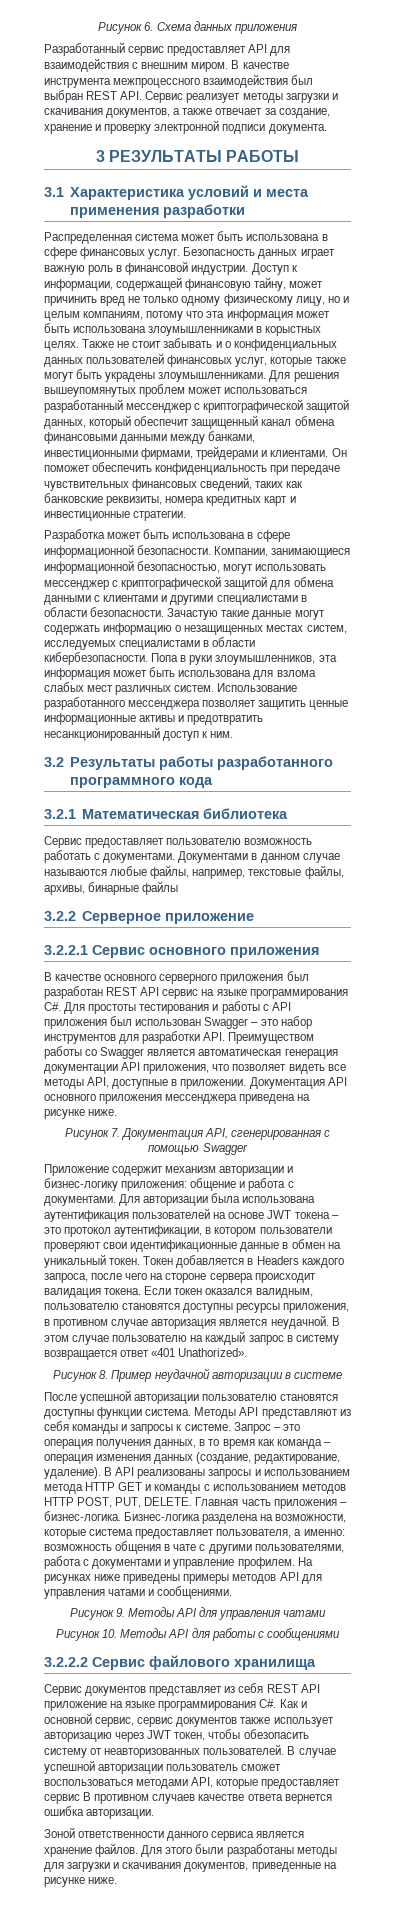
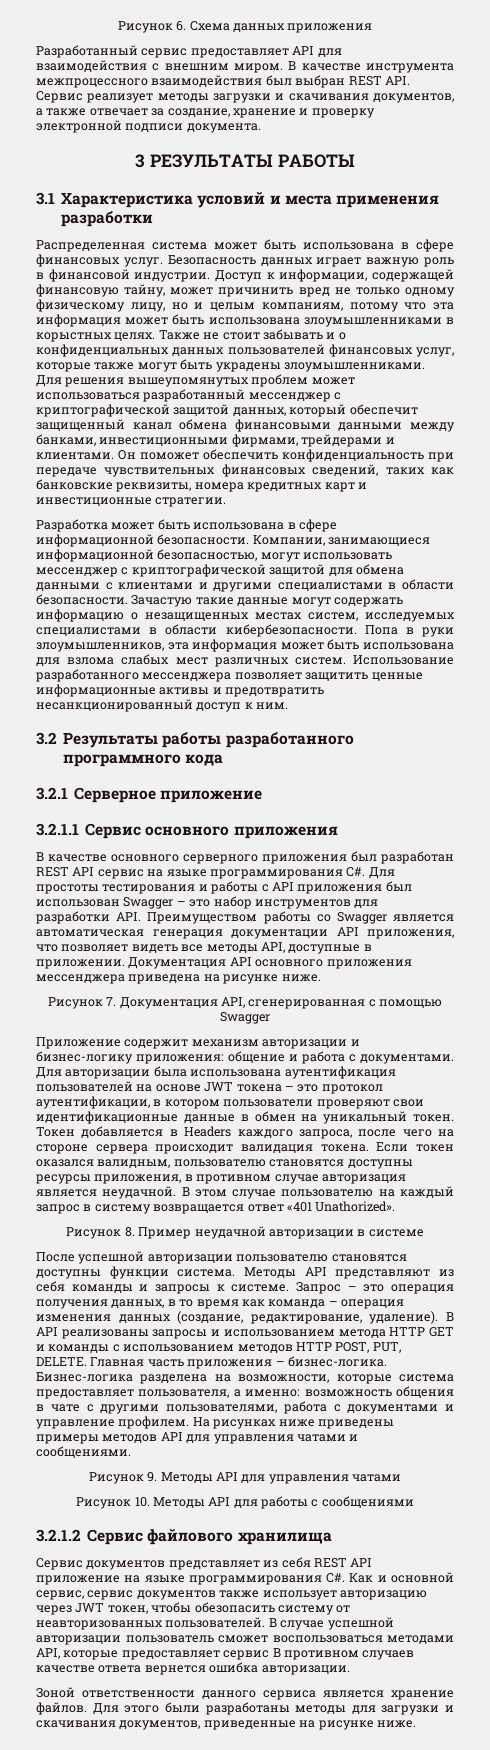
- 3.2.1 Математическая библиотека
- Сервис предоставляет пользователю возможность работать с документами. Документами в данном случае называются любые файлы, например, текстовые файлы, архивы, бинарные файлы
- 3.2.2 Серверное приложение
+ 3.2.1 Серверное приложение
- 3.2.2.1 Сервис основного приложения
+ 3.2.1.1 Сервис основного приложения
- 3.2.2.2 Сервис файлового хранилища
+ 3.2.1.2 Сервис файлового хранилища

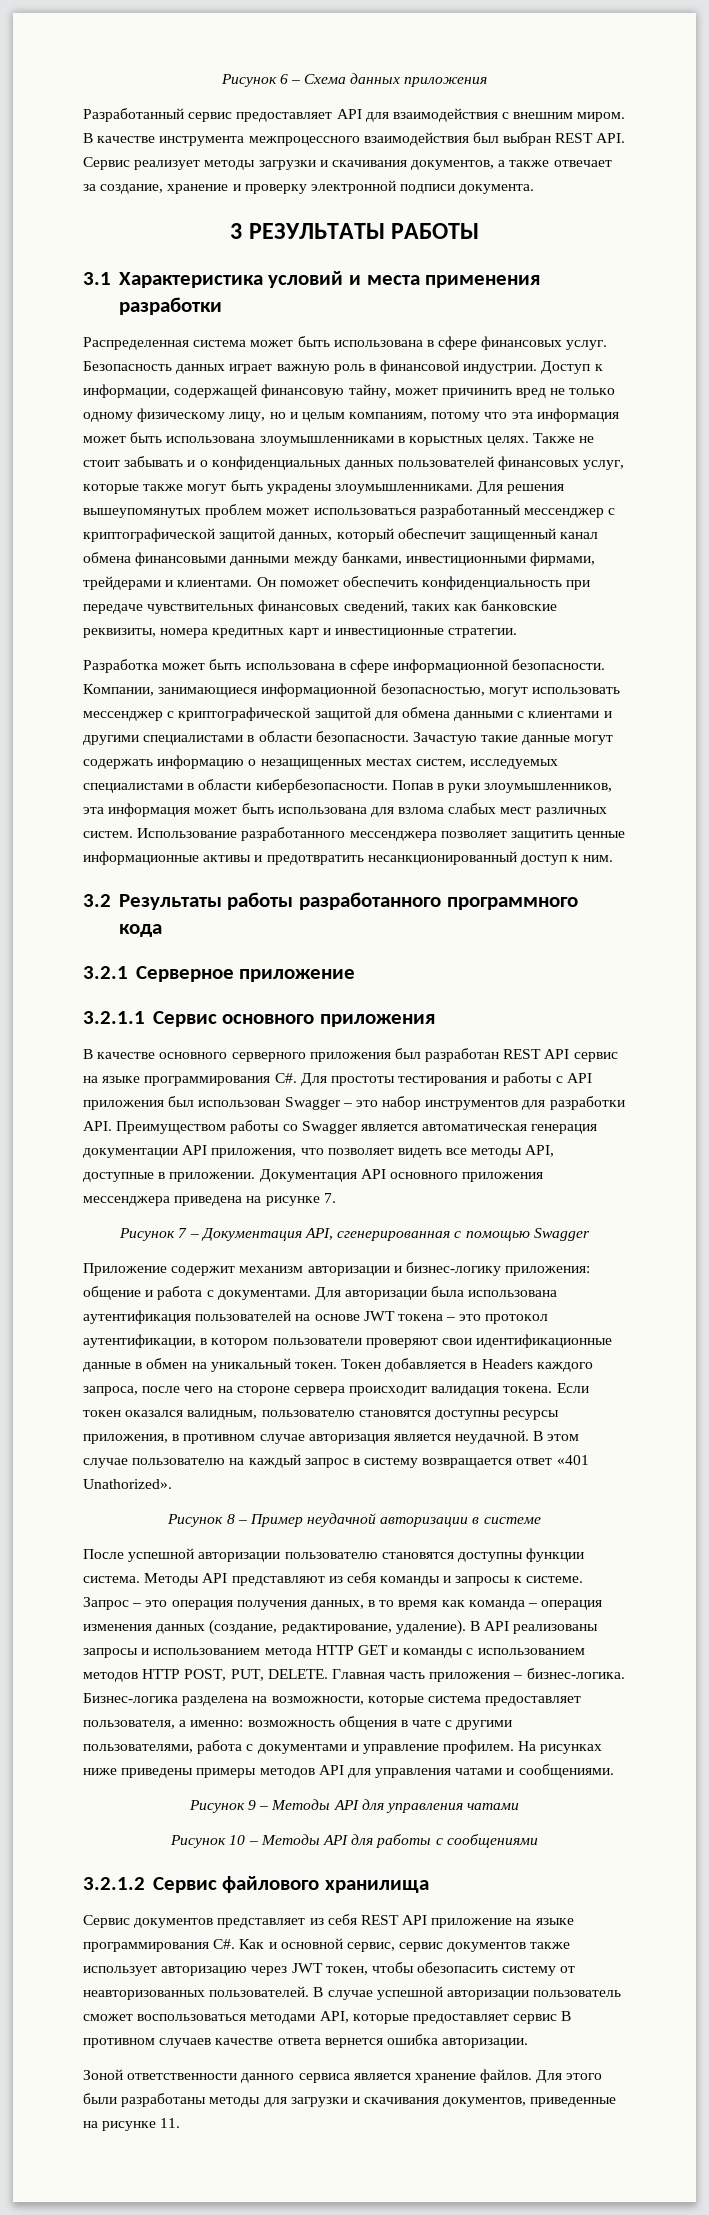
- Рисунок 6. Схема данных приложения
+ Рисунок 6 – Схема данных приложения
- Попа в руки злоумышленников, эта информация может быть использована для взлома слабых мест различных систем.
+ Попав в руки злоумышленников, эта информация может быть использована для взлома слабых мест различных систем.
- Документация API основного приложения мессенджера приведена на рисунке ниже.
- Рисунок 7. Документация API, сгенерированная с помощью Swagger
+ Документация API основного приложения мессенджера приведена на рисунке 7.
+ Рисунок 7 – Документация API, сгенерированная с помощью Swagger
- Рисунок 8. Пример неудачной авторизации в системе
+ Рисунок 8 – Пример неудачной авторизации в системе
- Рисунок 9. Методы API для управления чатами
+ Рисунок 9 – Методы API для управления чатами
- Рисунок 10. Методы API для работы с сообщениями
+ Рисунок 10 – Методы API для работы с сообщениями
- Для этого были разработаны методы для загрузки и скачивания документов, приведенные на рисунке ниже.
+ Для этого были разработаны методы для загрузки и скачивания документов, приведенные на рисунке 11.

